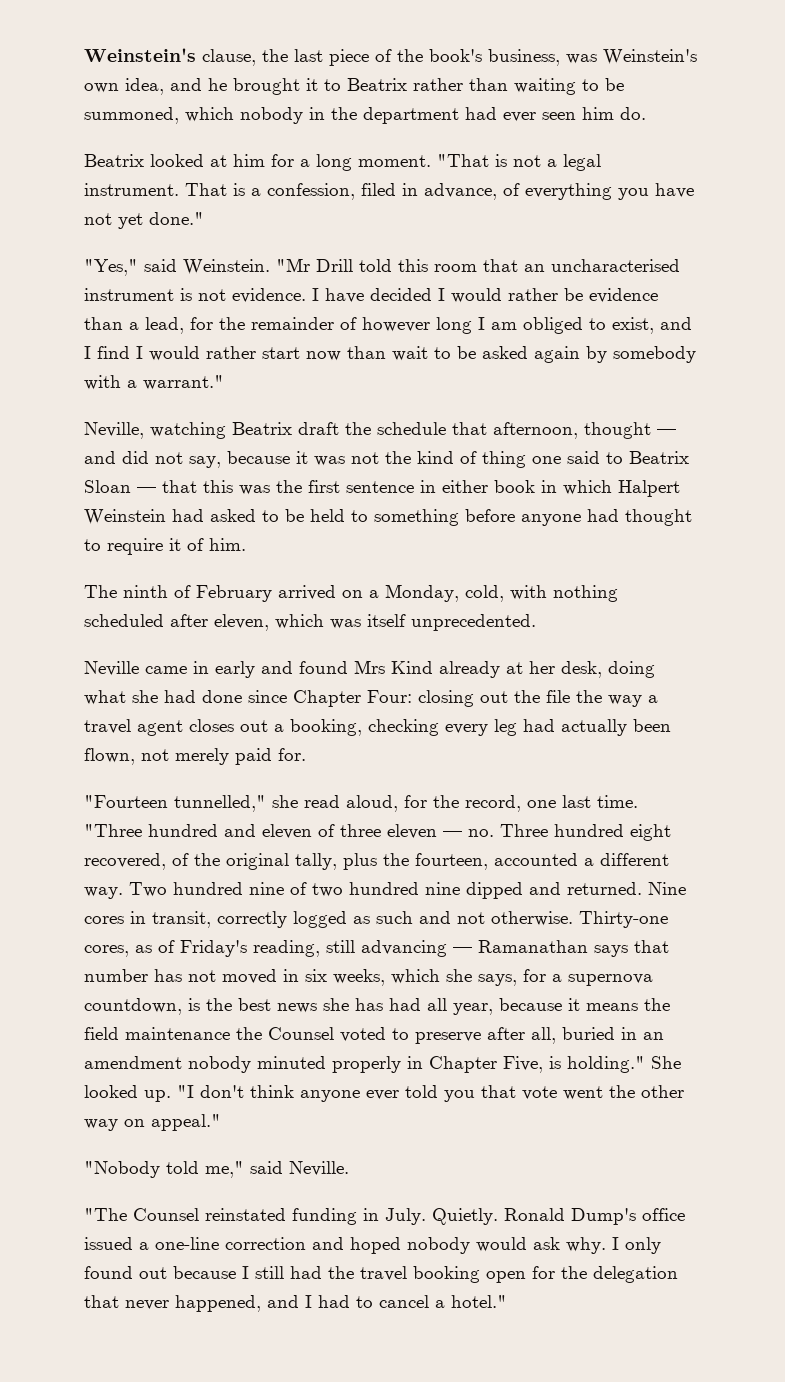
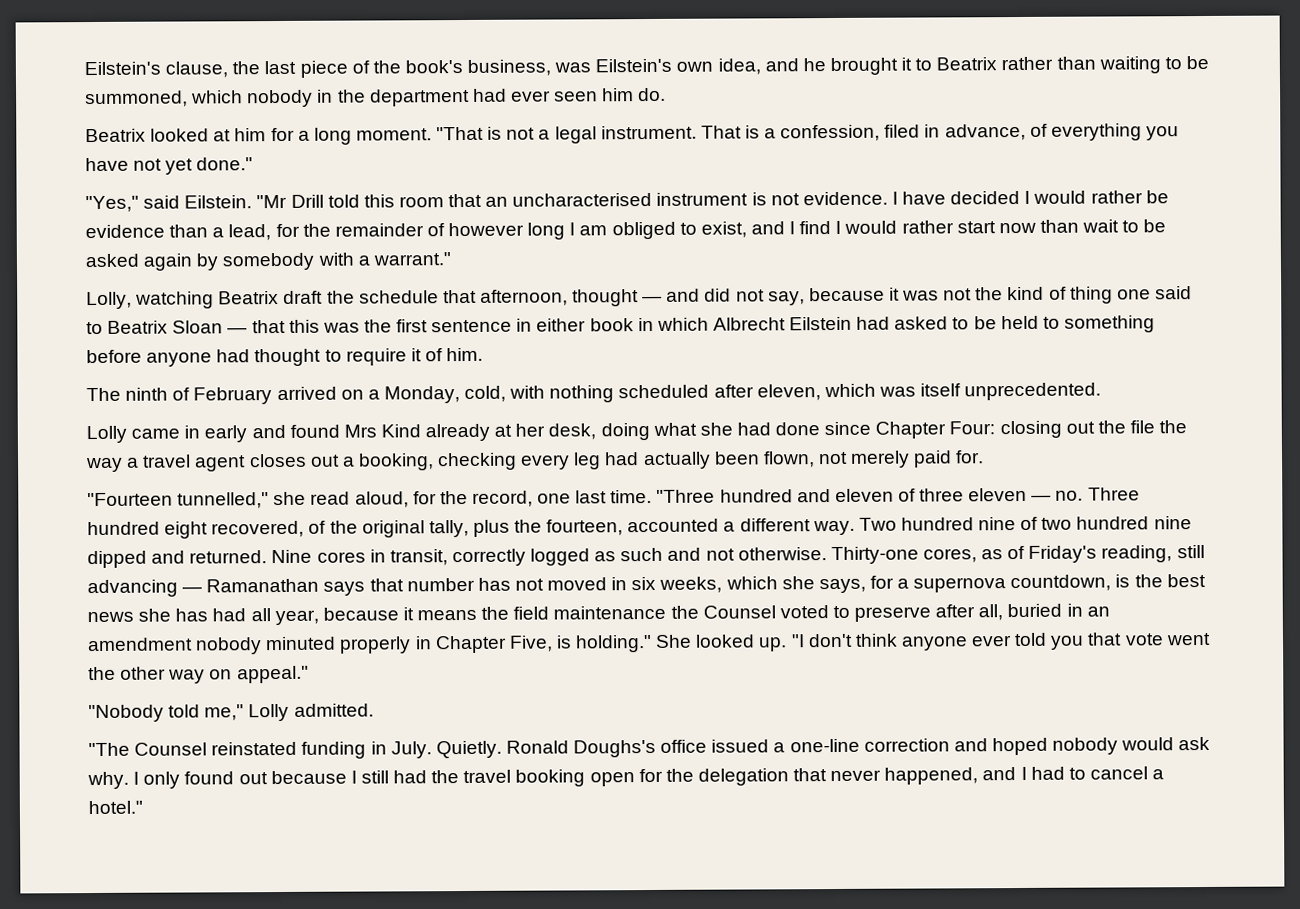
- Weinstein's clause, the last piece of the book's business, was Weinstein's own idea, and he brought it to Beatrix rather than waiting to be summoned, which nobody in the department had ever seen him do.
+ Eilstein's clause, the last piece of the book's business, was Eilstein's own idea, and he brought it to Beatrix rather than waiting to be summoned, which nobody in the department had ever seen him do.
- "Yes," said Weinstein.
+ "Yes," said Eilstein.
- Neville, watching Beatrix draft the schedule that afternoon, thought — and did not say, because it was not the kind of thing one said to Beatrix Sloan — that this was the first sentence in either book in which Halpert Weinstein had asked to be held to something before anyone had thought to require it of him.
+ Lolly, watching Beatrix draft the schedule that afternoon, thought — and did not say, because it was not the kind of thing one said to Beatrix Sloan — that this was the first sentence in either book in which Albrecht Eilstein had asked to be held to something before anyone had thought to require it of him.
- Neville came in early and found Mrs Kind already at her desk, doing what she had done since Chapter Four: closing out the file the way a travel agent closes out a booking, checking every leg had actually been flown, not merely paid for.
+ Lolly came in early and found Mrs Kind already at her desk, doing what she had done since Chapter Four: closing out the file the way a travel agent closes out a booking, checking every leg had actually been flown, not merely paid for.
- "Nobody told me," said Neville.
+ "Nobody told me," Lolly admitted.
- Ronald Dump's office issued a one-line correction and hoped nobody would ask why.
+ Ronald Doughs's office issued a one-line correction and hoped nobody would ask why.

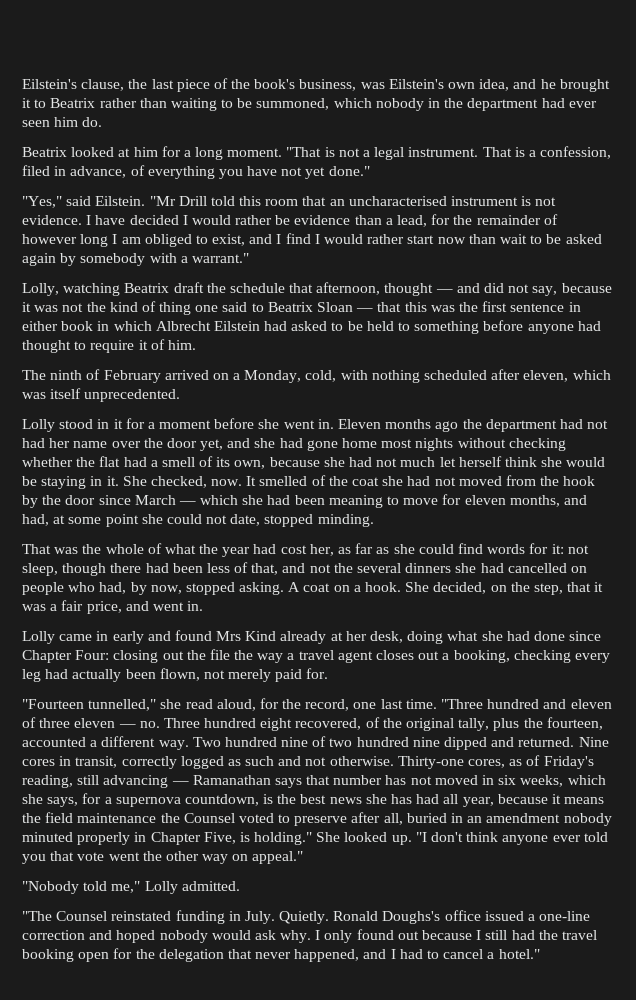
+ Lolly stood in it for a moment before she went in. Eleven months ago the department had not had her name over the door yet, and she had gone home most nights without checking whether the flat had a smell of its own, because she had not much let herself think she would be staying in it. She checked, now. It smelled of the coat she had not moved from the hook by the door since March — which she had been meaning to move for eleven months, and had, at some point she could not date, stopped minding.
+ That was the whole of what the year had cost her, as far as she could find words for it: not sleep, though there had been less of that, and not the several dinners she had cancelled on people who had, by now, stopped asking. A coat on a hook. She decided, on the step, that it was a fair price, and went in.

